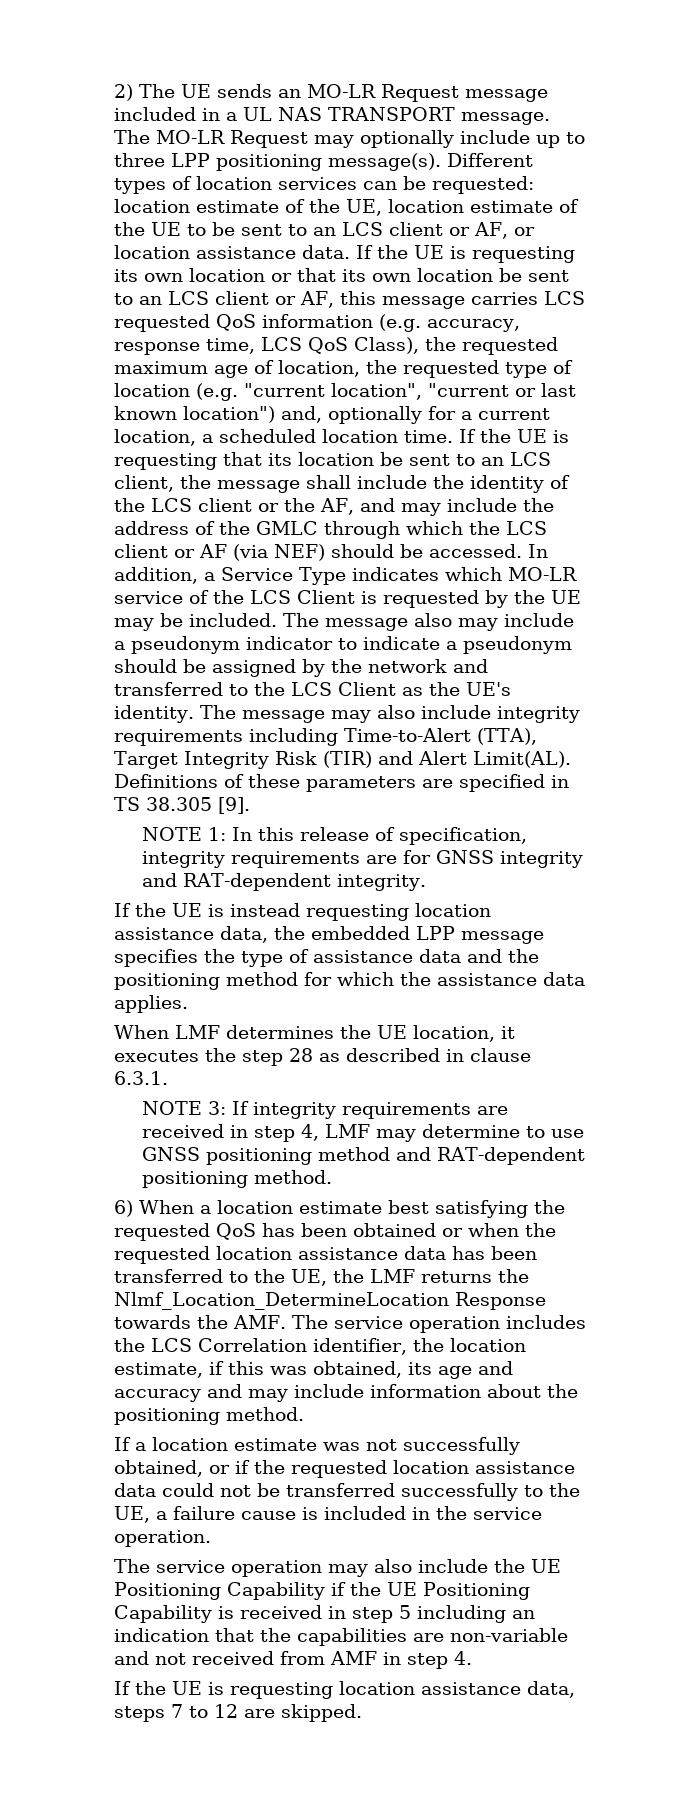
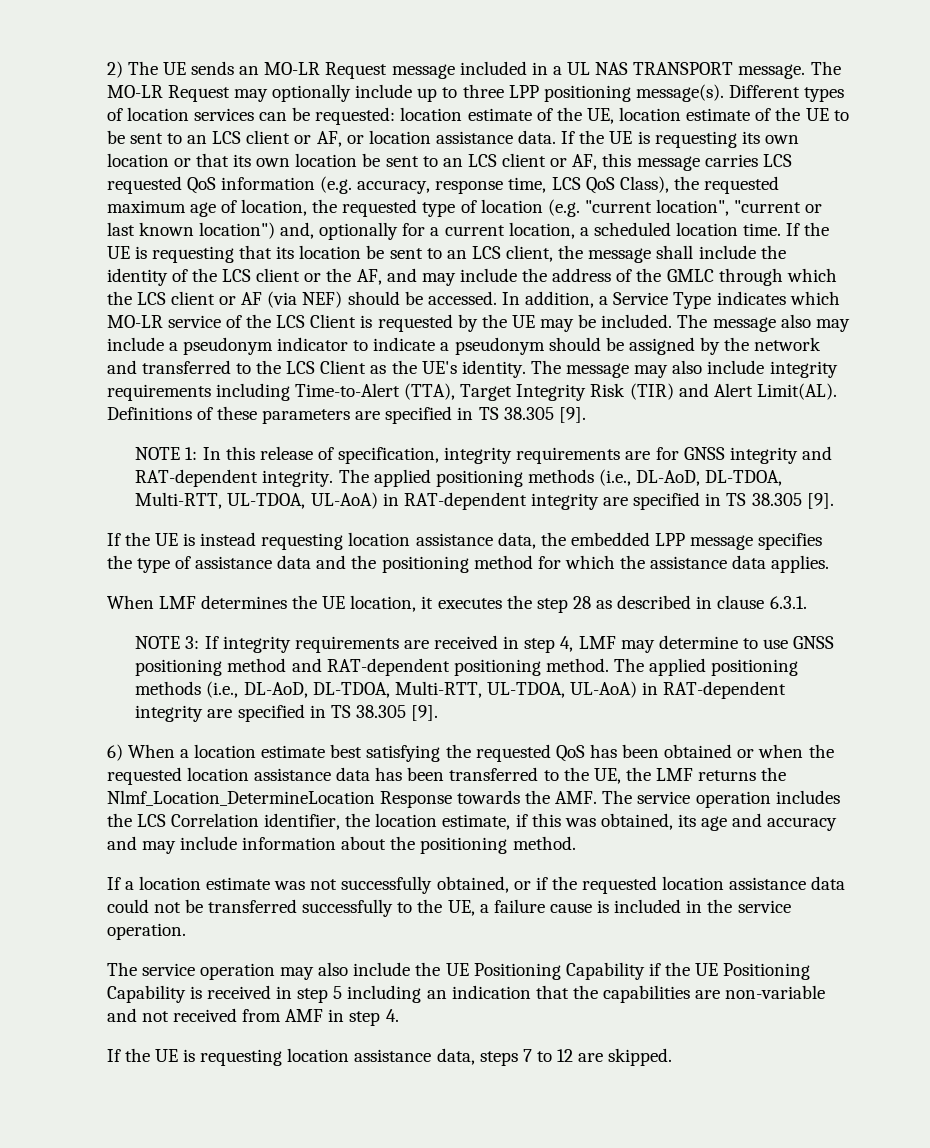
- NOTE 1: In this release of specification, integrity requirements are for GNSS integrity and RAT-dependent integrity.
+ NOTE 1: In this release of specification, integrity requirements are for GNSS integrity and RAT-dependent integrity. The applied positioning methods (i.e., DL-AoD, DL-TDOA, Multi-RTT, UL-TDOA, UL-AoA) in RAT-dependent integrity are specified in TS 38.305 [9].
- NOTE 3: If integrity requirements are received in step 4, LMF may determine to use GNSS positioning method and RAT-dependent positioning method.
+ NOTE 3: If integrity requirements are received in step 4, LMF may determine to use GNSS positioning method and RAT-dependent positioning method. The applied positioning methods (i.e., DL-AoD, DL-TDOA, Multi-RTT, UL-TDOA, UL-AoA) in RAT-dependent integrity are specified in TS 38.305 [9].

